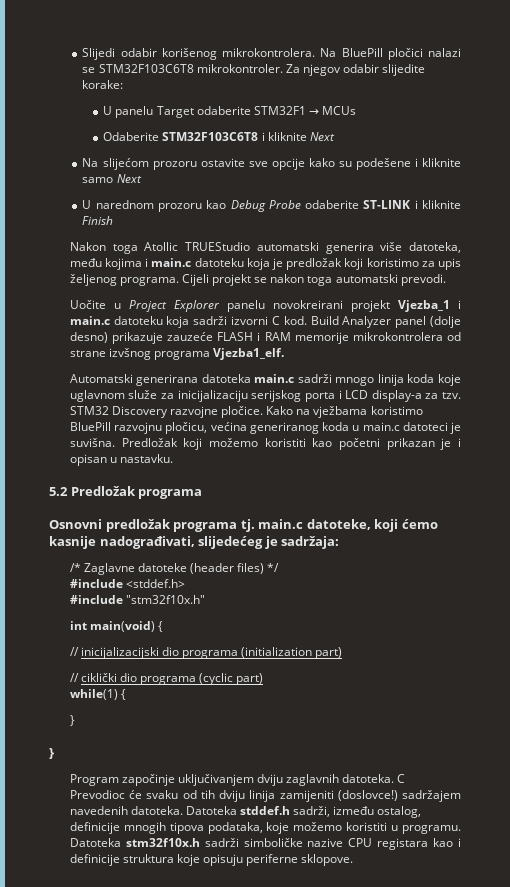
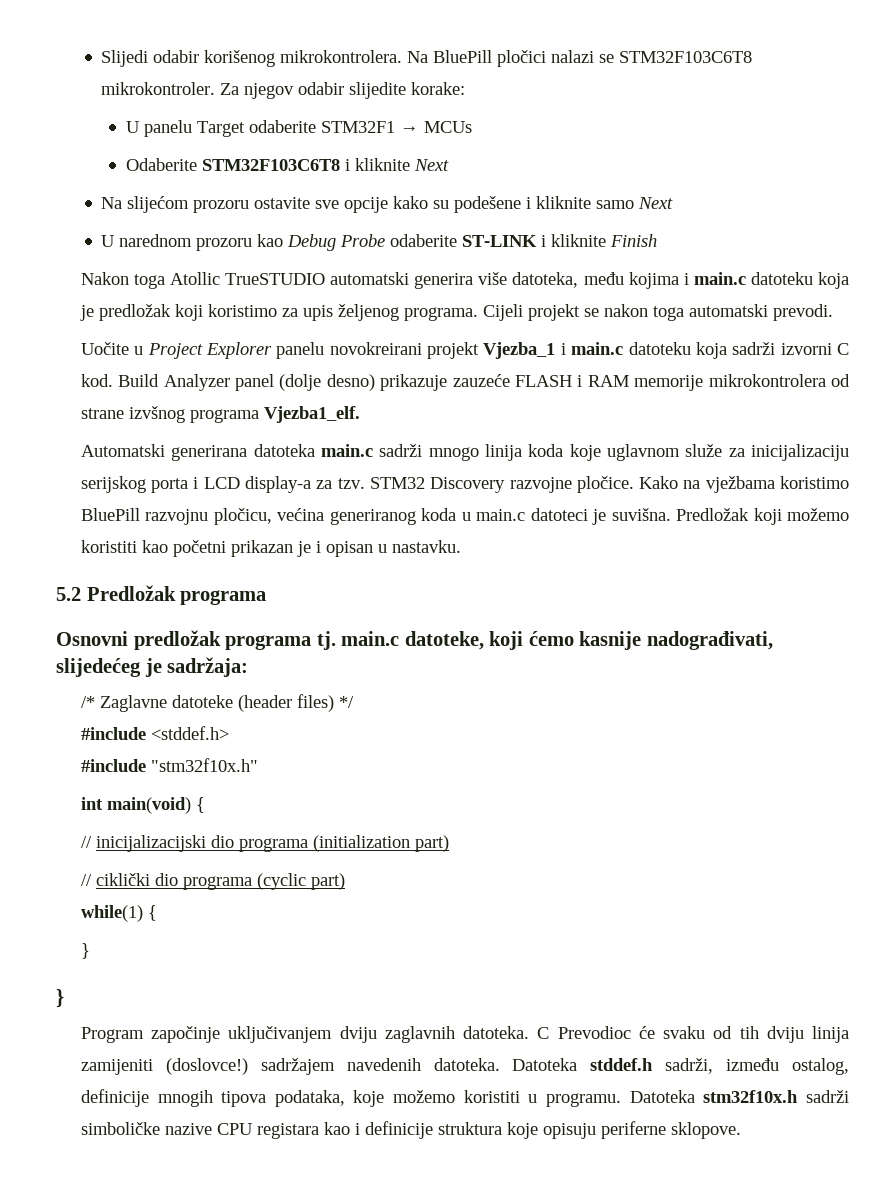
- Nakon toga Atollic TRUEStudio automatski generira više datoteka, među kojima i main.c datoteku koja je predložak koji koristimo za upis željenog programa.
+ Nakon toga Atollic TrueSTUDIO automatski generira više datoteka, među kojima i main.c datoteku koja je predložak koji koristimo za upis željenog programa.

